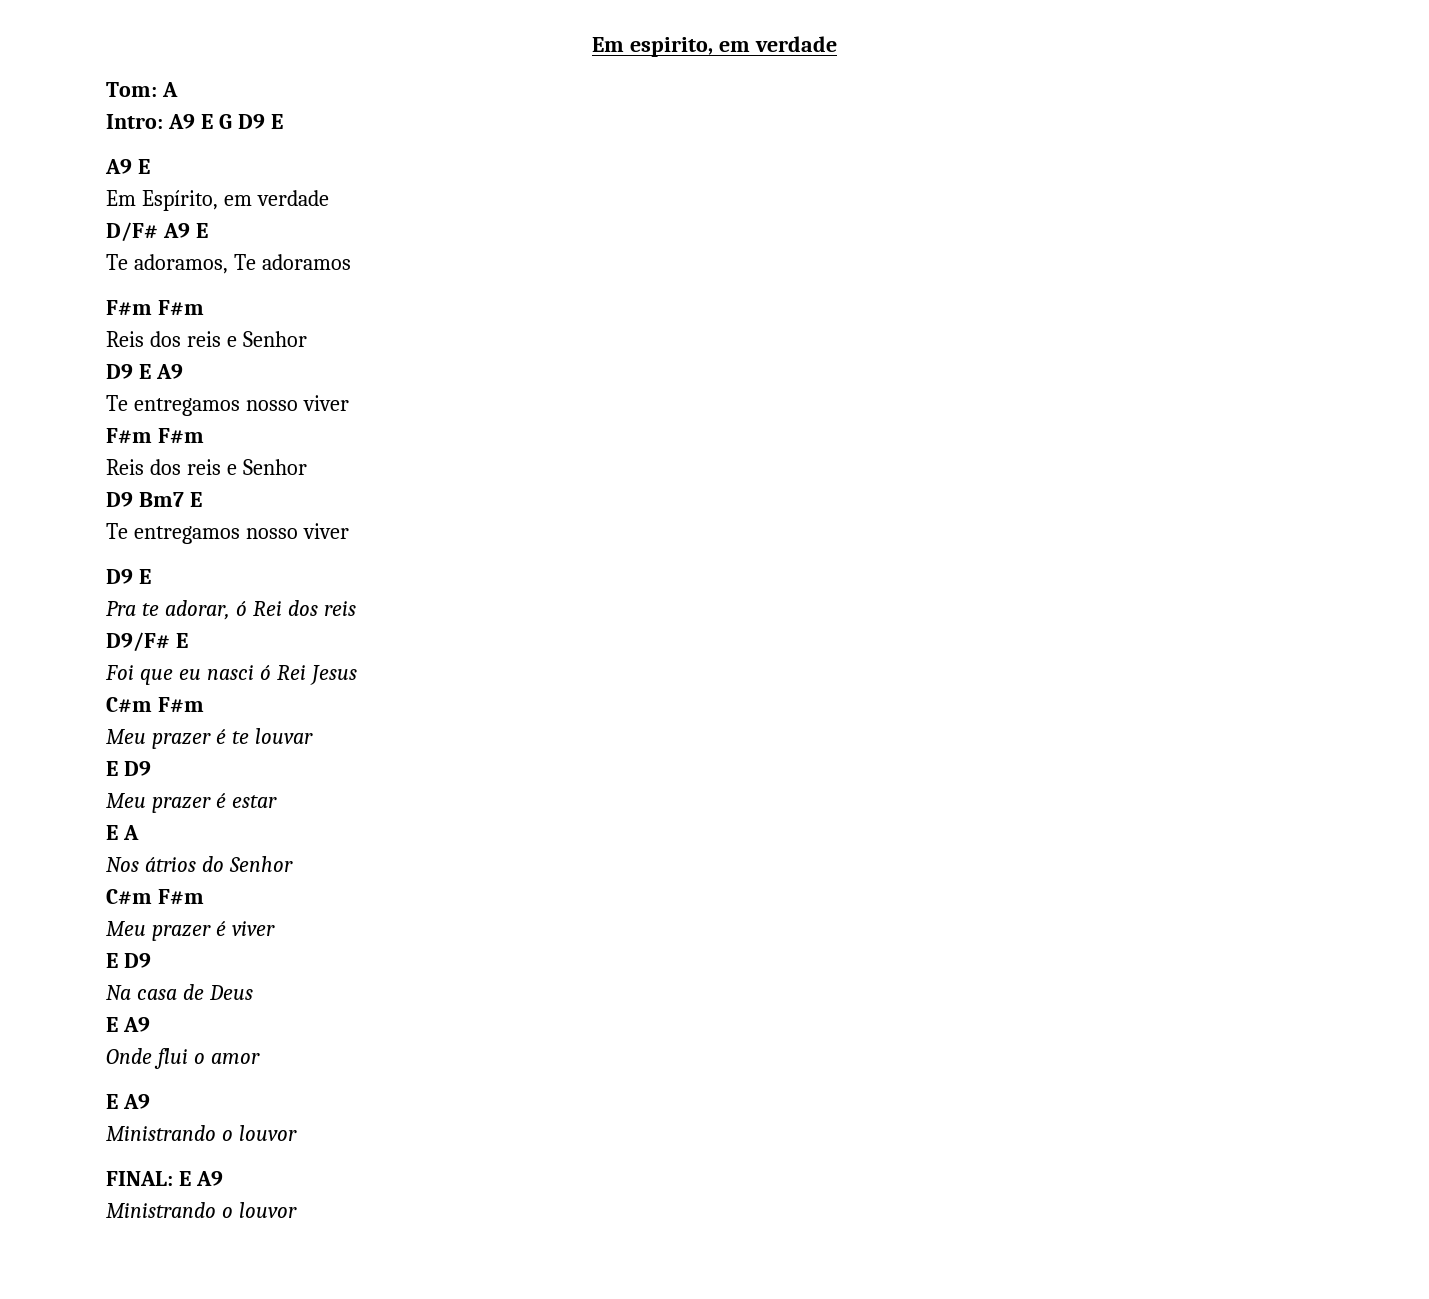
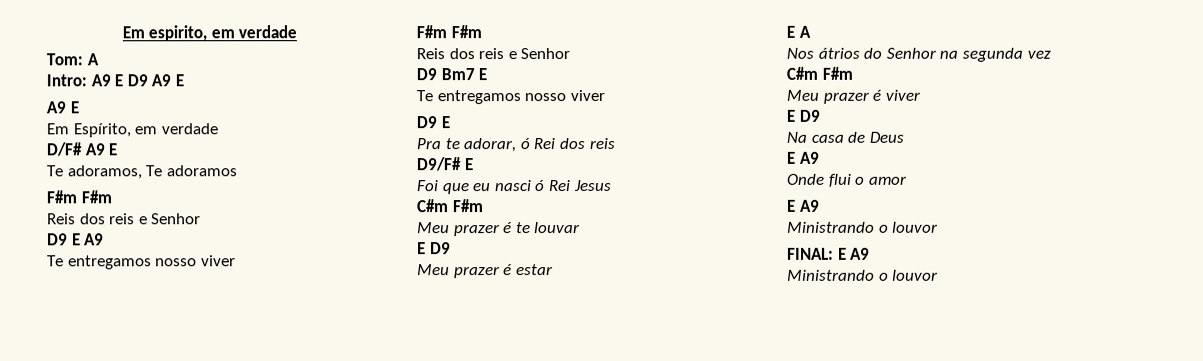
- Intro: A9 E G D9 E
+ Intro: A9 E D9 A9 E
- Nos átrios do Senhor
+ Nos átrios do Senhor na segunda vez

